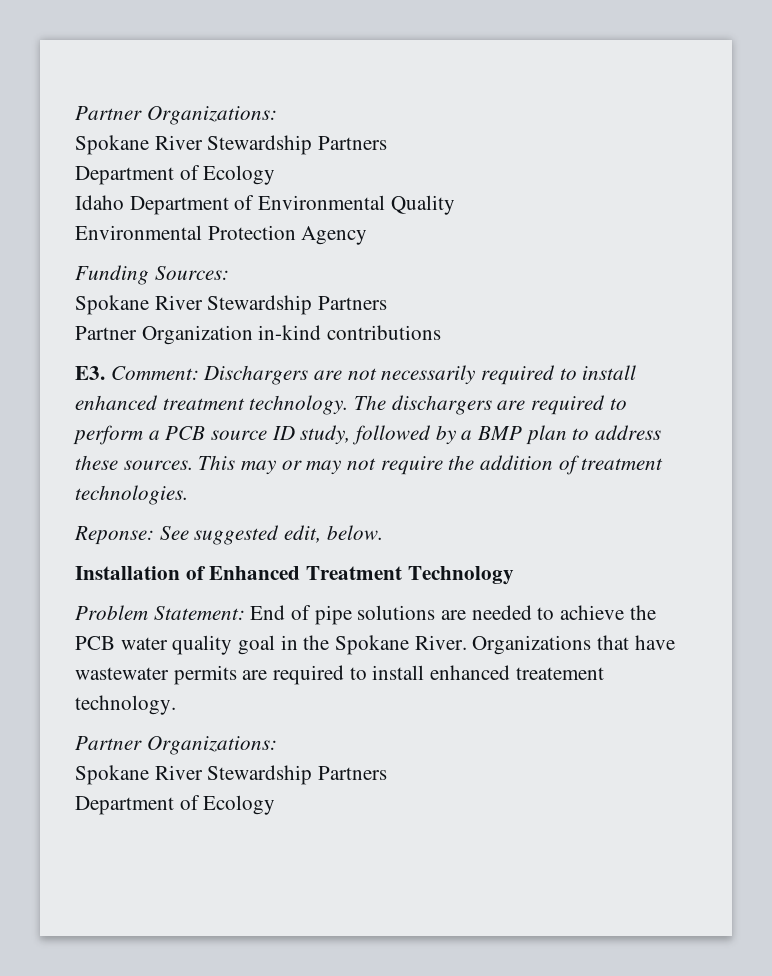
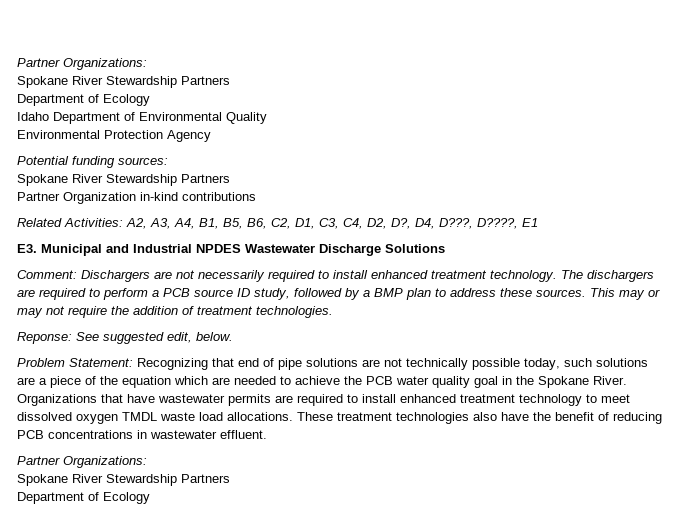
- Funding Sources:
+ Potential funding sources:
- E3. Comment: Dischargers are not necessarily required to install enhanced treatment technology.
+ Related Activities: A2, A3, A4, B1, B5, B6, C2, D1, C3, C4, D2, D?, D4, D???, D????, E1
+ E3. Municipal and Industrial NPDES Wastewater Discharge Solutions
+ Comment: Dischargers are not necessarily required to install enhanced treatment technology.
- Installation of Enhanced Treatment Technology
- Problem Statement: End of pipe solutions are needed to achieve the PCB water quality goal in the Spokane River.
+ Problem Statement: Recognizing that end of pipe solutions are not technically possible today, such solutions are a piece of the equation which are needed to achieve the PCB water quality goal in the Spokane River.
- Organizations that have wastewater permits are required to install enhanced treatement technology.
+ Organizations that have wastewater permits are required to install enhanced treatment technology to meet dissolved oxygen TMDL waste load allocations. These treatment technologies also have the benefit of reducing PCB concentrations in wastewater effluent.

